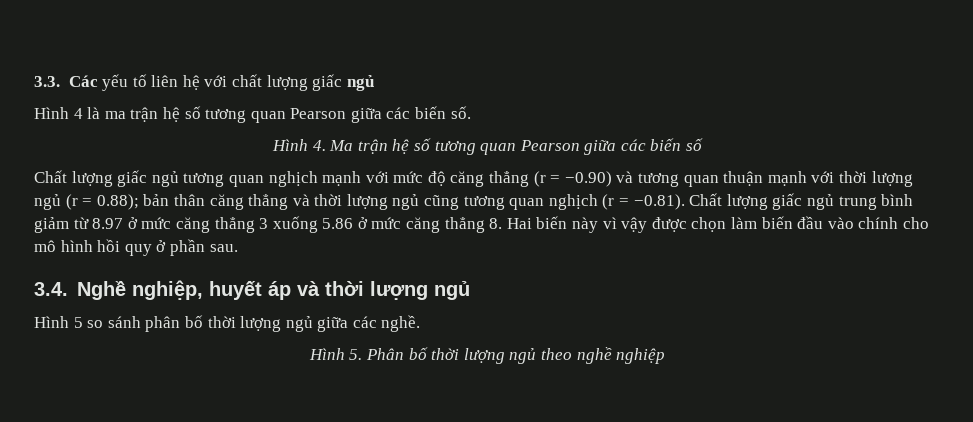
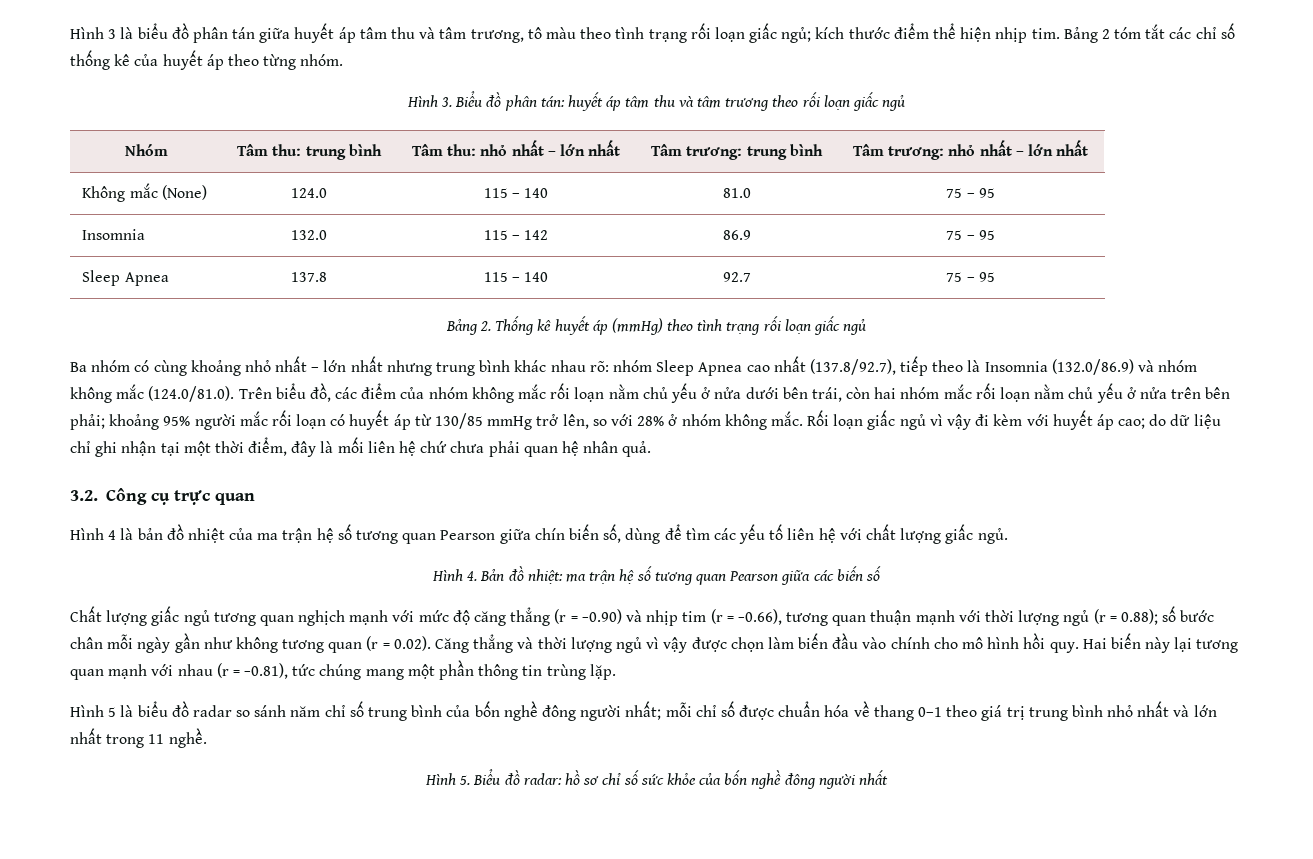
- 3.3. Các yếu tố liên hệ với chất lượng giấc ngủ
- Hình 4 là ma trận hệ số tương quan Pearson giữa các biến số.
- Hình 4. Ma trận hệ số tương quan Pearson giữa các biến số
+ Hình 3 là biểu đồ phân tán giữa huyết áp tâm thu và tâm trương, tô màu theo tình trạng rối loạn giấc ngủ; kích thước điểm thể hiện nhịp tim. Bảng 2 tóm tắt các chỉ số thống kê của huyết áp theo từng nhóm.
+ Hình 3. Biểu đồ phân tán: huyết áp tâm thu và tâm trương theo rối loạn giấc ngủ
+ Nhóm | Tâm thu: trung bình | Tâm thu: nhỏ nhất – lớn nhất | Tâm trương: trung bình | Tâm trương: nhỏ nhất – lớn nhất
+ Không mắc (None) | 124.0 | 115 – 140 | 81.0 | 75 – 95
+ Insomnia | 132.0 | 115 – 142 | 86.9 | 75 – 95
+ Sleep Apnea | 137.8 | 115 – 140 | 92.7 | 75 – 95
+ Bảng 2. Thống kê huyết áp (mmHg) theo tình trạng rối loạn giấc ngủ
+ Ba nhóm có cùng khoảng nhỏ nhất – lớn nhất nhưng trung bình khác nhau rõ: nhóm Sleep Apnea cao nhất (137.8/92.7), tiếp theo là Insomnia (132.0/86.9) và nhóm không mắc (124.0/81.0). Trên biểu đồ, các điểm của nhóm không mắc rối loạn nằm chủ yếu ở nửa dưới bên trái, còn hai nhóm mắc rối loạn nằm chủ yếu ở nửa trên bên phải; khoảng 95% người mắc rối loạn có huyết áp từ 130/85 mmHg trở lên, so với 28% ở nhóm không mắc. Rối loạn giấc ngủ vì vậy đi kèm với huyết áp cao; do dữ liệu chỉ ghi nhận tại một thời điểm, đây là mối liên hệ chứ chưa phải quan hệ nhân quả.
+ 3.2. Công cụ trực quan
+ Hình 4 là bản đồ nhiệt của ma trận hệ số tương quan Pearson giữa chín biến số, dùng để tìm các yếu tố liên hệ với chất lượng giấc ngủ.
+ Hình 4. Bản đồ nhiệt: ma trận hệ số tương quan Pearson giữa các biến số
- Chất lượng giấc ngủ tương quan nghịch mạnh với mức độ căng thẳng (r = −0.90) và tương quan thuận mạnh với thời lượng ngủ (r = 0.88); bản thân căng thẳng và thời lượng ngủ cũng tương quan nghịch (r = −0.81). Chất lượng giấc ngủ trung bình giảm từ 8.97 ở mức căng thẳng 3 xuống 5.86 ở mức căng thẳng 8. Hai biến này vì vậy được chọn làm biến đầu vào chính cho mô hình hồi quy ở phần sau.
- 3.4. Nghề nghiệp, huyết áp và thời lượng ngủ
- Hình 5 so sánh phân bố thời lượng ngủ giữa các nghề.
- Hình 5. Phân bố thời lượng ngủ theo nghề nghiệp
+ Chất lượng giấc ngủ tương quan nghịch mạnh với mức độ căng thẳng (r = −0.90) và nhịp tim (r = −0.66), tương quan thuận mạnh với thời lượng ngủ (r = 0.88); số bước chân mỗi ngày gần như không tương quan (r = 0.02). Căng thẳng và thời lượng ngủ vì vậy được chọn làm biến đầu vào chính cho mô hình hồi quy. Hai biến này lại tương quan mạnh với nhau (r = −0.81), tức chúng mang một phần thông tin trùng lặp.
+ Hình 5 là biểu đồ radar so sánh năm chỉ số trung bình của bốn nghề đông người nhất; mỗi chỉ số được chuẩn hóa về thang 0–1 theo giá trị trung bình nhỏ nhất và lớn nhất trong 11 nghề.
+ Hình 5. Biểu đồ radar: hồ sơ chỉ số sức khỏe của bốn nghề đông người nhất

